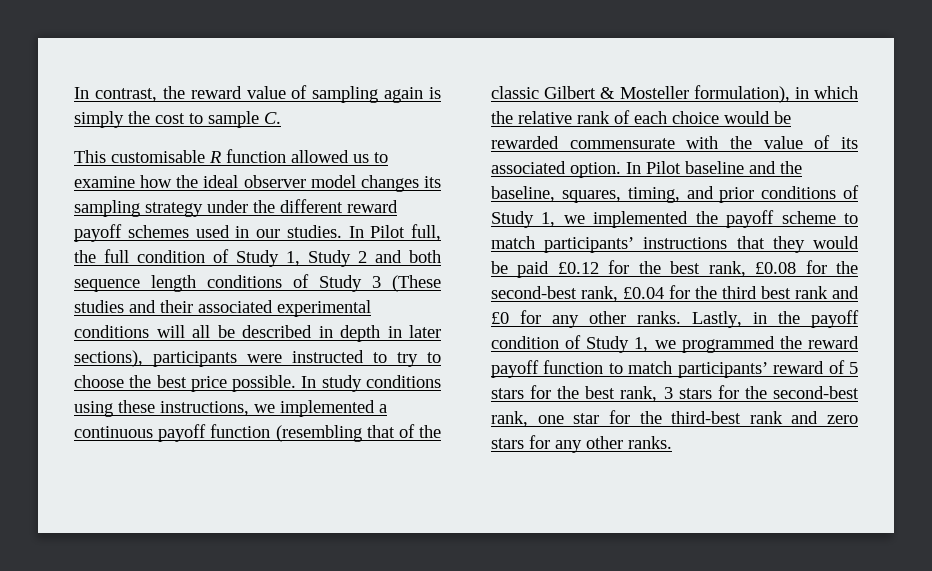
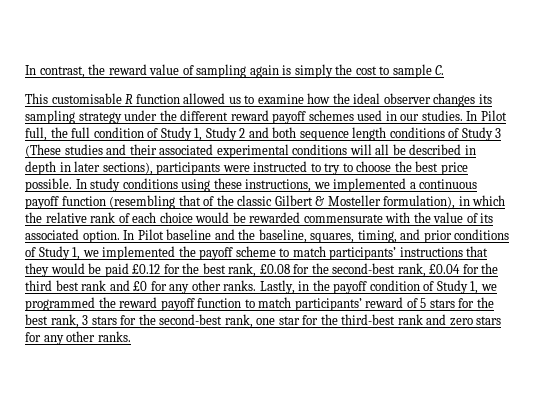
- This customisable R function allowed us to examine how the ideal observer model changes its sampling strategy under the different reward payoff schemes used in our studies.
+ This customisable R function allowed us to examine how the ideal observer changes its sampling strategy under the different reward payoff schemes used in our studies.

